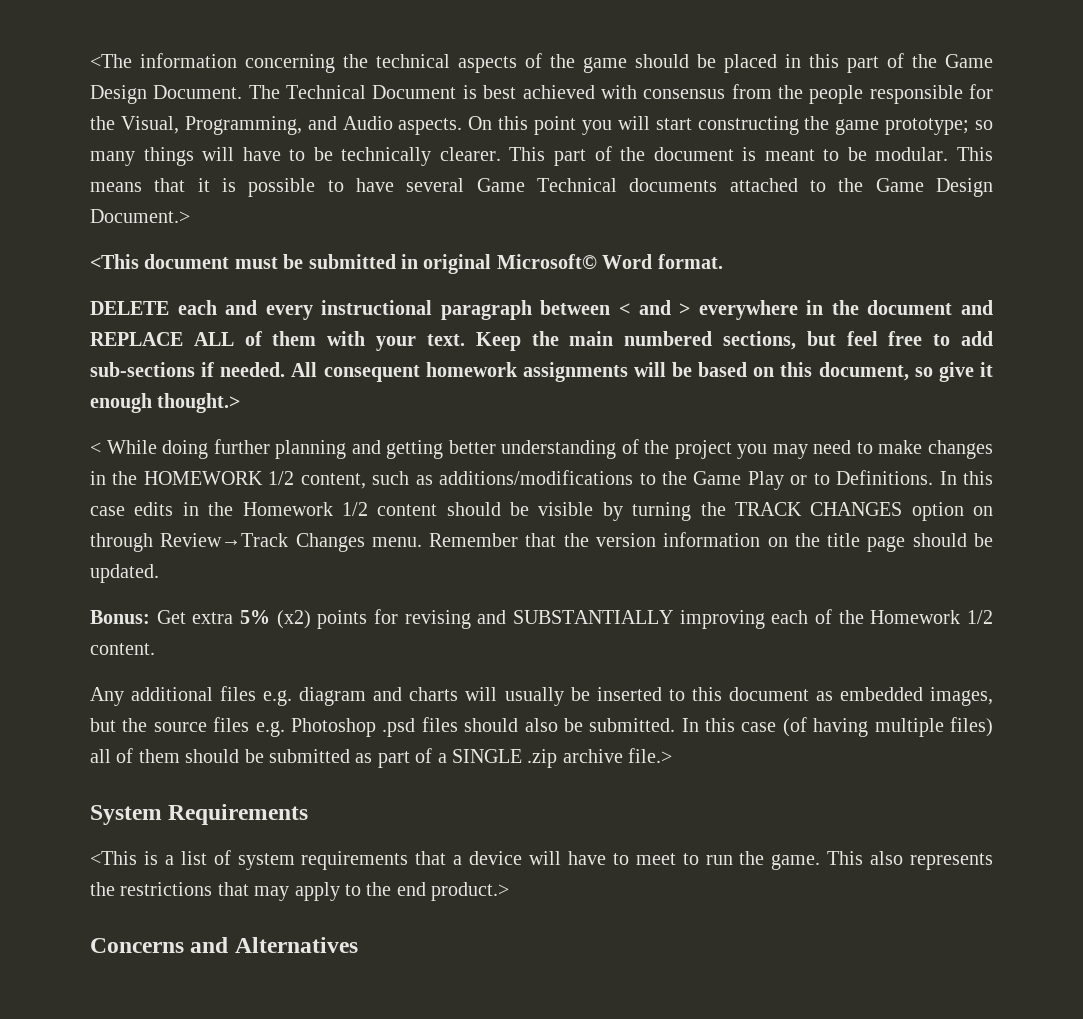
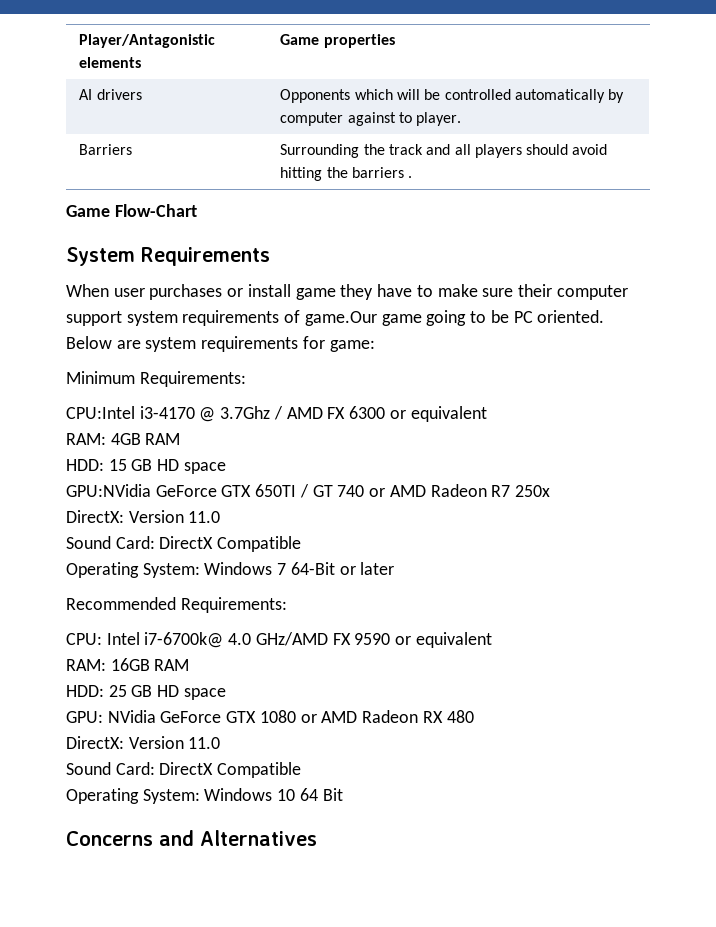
- <The information concerning the technical aspects of the game should be placed in this part of the Game Design Document. The Technical Document is best achieved with consensus from the people responsible for the Visual, Programming, and Audio aspects. On this point you will start constructing the game prototype; so many things will have to be technically clearer. This part of the document is meant to be modular. This means that it is possible to have several Game Technical documents attached to the Game Design Document.>
- <This document must be submitted in original Microsoft© Word format.
- DELETE each and every instructional paragraph between < and > everywhere in the document and REPLACE ALL of them with your text. Keep the main numbered sections, but feel free to add sub-sections if needed. All consequent homework assignments will be based on this document, so give it enough thought.>
- < While doing further planning and getting better understanding of the project you may need to make changes in the HOMEWORK 1/2 content, such as additions/modifications to the Game Play or to Definitions. In this case edits in the Homework 1/2 content should be visible by turning the TRACK CHANGES option on through Review→Track Changes menu. Remember that the version information on the title page should be updated.
- Bonus: Get extra 5% (x2) points for revising and SUBSTANTIALLY improving each of the Homework 1/2 content.
- Any additional files e.g. diagram and charts will usually be inserted to this document as embedded images, but the source files e.g. Photoshop .psd files should also be submitted. In this case (of having multiple files) all of them should be submitted as part of a SINGLE .zip archive file.>
+ Player/Antagonistic elements | Game properties
+ AI drivers | Opponents which will be controlled automatically by computer against to player.
+ Barriers | Surrounding the track and all players should avoid hitting the barriers .
+ Game Flow-Chart
  System Requirements
- <This is a list of system requirements that a device will have to meet to run the game. This also represents the restrictions that may apply to the end product.>
+ When user purchases or install game they have to make sure their computer support system requirements of game.Our game going to be PC oriented. Below are system requirements for game:
+ Minimum Requirements:
+ CPU:Intel i3-4170 @ 3.7Ghz / AMD FX 6300 or equivalent
+ RAM: 4GB RAM
+ HDD: 15 GB HD space
+ GPU:NVidia GeForce GTX 650TI / GT 740 or AMD Radeon R7 250x
+ DirectX: Version 11.0
+ Sound Card: DirectX Compatible
+ Operating System: Windows 7 64-Bit or later
+ Recommended Requirements:
+ CPU: Intel i7-6700k@ 4.0 GHz/AMD FX 9590 or equivalent
+ RAM: 16GB RAM
+ HDD: 25 GB HD space
+ GPU: NVidia GeForce GTX 1080 or AMD Radeon RX 480
+ DirectX: Version 11.0
+ Sound Card: DirectX Compatible
+ Operating System: Windows 10 64 Bit

